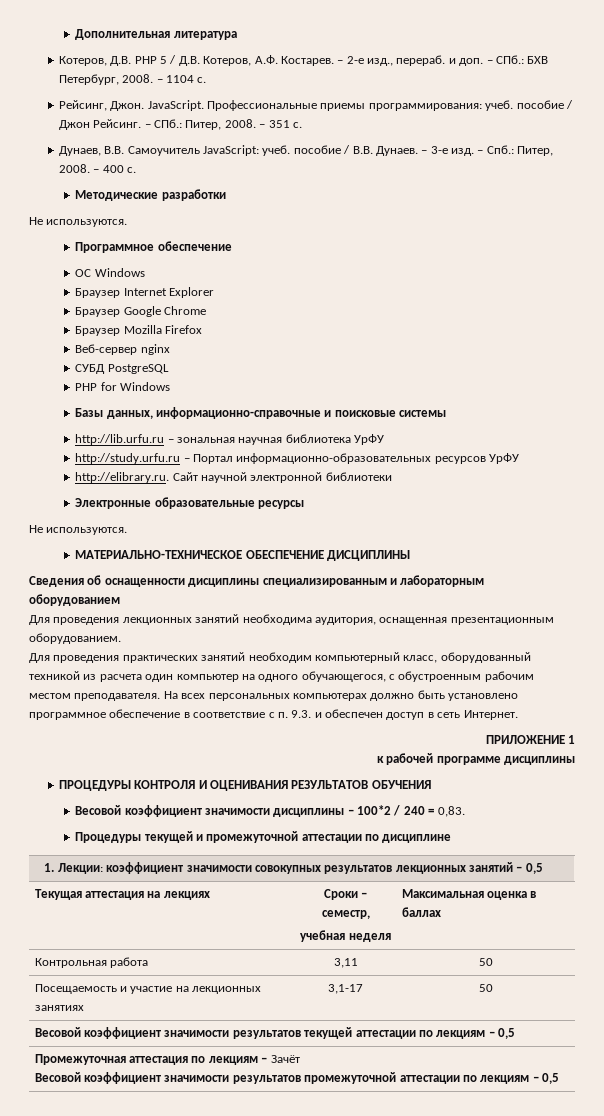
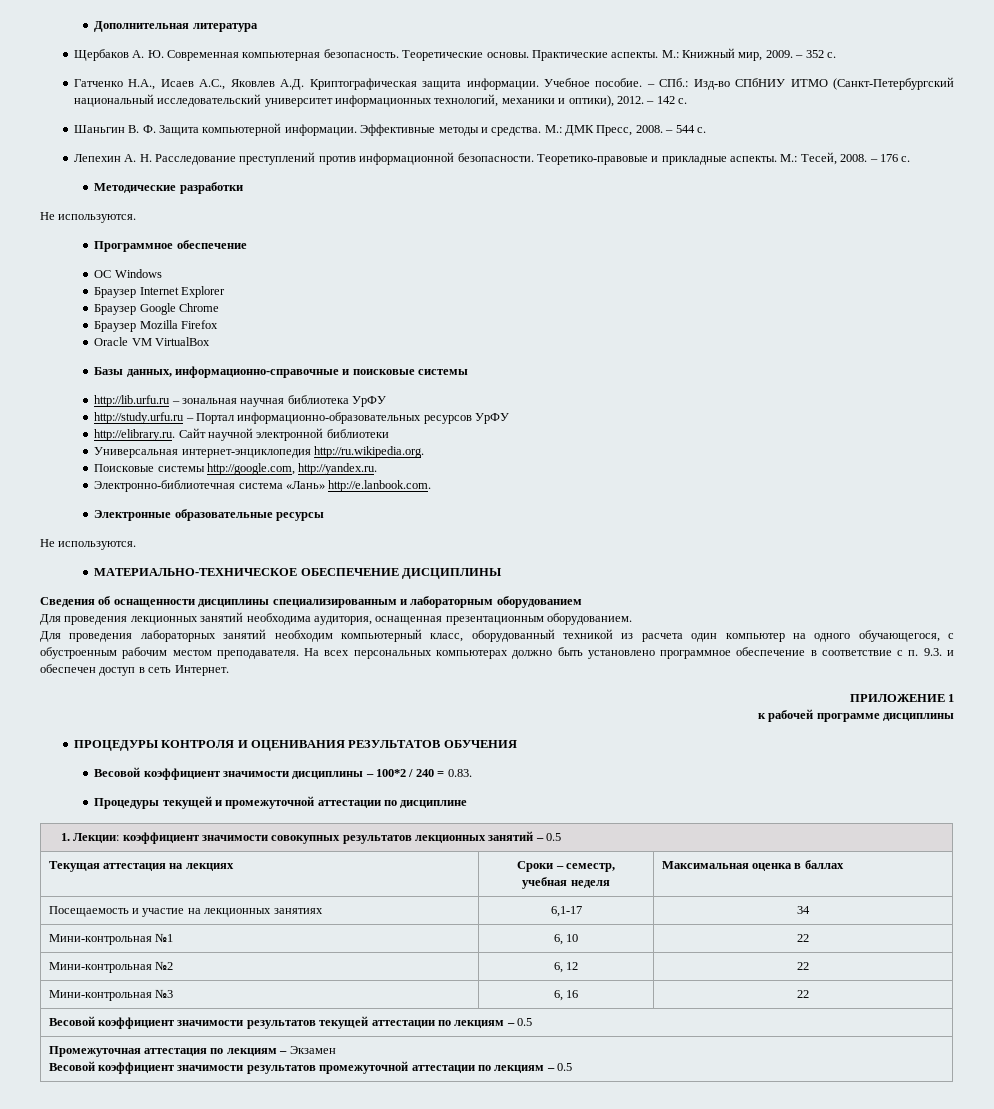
- Котеров, Д.В. PHP 5 / Д.В. Котеров, А.Ф. Костарев. – 2-е изд., перераб. и доп. – СПб.: БХВ Петербург, 2008. – 1104 с.
- Рейсинг, Джон. JavaScript. Профессиональные приемы программирования: учеб. пособие / Джон Рейсинг. – СПб.: Питер, 2008. – 351 с.
- Дунаев, В.В. Самоучитель JavaScript: учеб. пособие / В.В. Дунаев. – 3-е изд. – Спб.: Питер, 2008. – 400 с.
+ Щербаков А. Ю. Современная компьютерная безопасность. Теоретические основы. Практические аспекты. М.: Книжный мир, 2009. – 352 с.
+ Гатченко Н.А., Исаев А.С., Яковлев А.Д. Криптографическая защита информации. Учебное пособие. – СПб.: Изд-во СПбНИУ ИТМО (Санкт-Петербургский национальный исследовательский университет информационных технологий, механики и оптики), 2012. – 142 с.
+ Шаньгин В. Ф. Защита компьютерной информации. Эффективные методы и средства. М.: ДМК Пресс, 2008. – 544 с.
+ Лепехин А. Н. Расследование преступлений против информационной безопасности. Теоретико-правовые и прикладные аспекты. М.: Тесей, 2008. – 176 с.
- Веб-сервер nginx
- СУБД PostgreSQL
- PHP for Windows
+ Oracle VM VirtualBox
+ Универсальная интернет-энциклопедия http://ru.wikipedia.org.
+ Поисковые системы http://google.com, http://yandex.ru.
+ Электронно-библиотечная система «Лань» http://e.lanbook.com.
- Для проведения практических занятий необходим компьютерный класс, оборудованный техникой из расчета один компьютер на одного обучающегося, с обустроенным рабочим местом преподавателя.
+ Для проведения лабораторных занятий необходим компьютерный класс, оборудованный техникой из расчета один компьютер на одного обучающегося, с обустроенным рабочим местом преподавателя.
- Весовой коэффициент значимости дисциплины – 100*2 / 240 = 0,83.
+ Весовой коэффициент значимости дисциплины – 100*2 / 240 = 0.83.
- 1. Лекции: коэффициент значимости совокупных результатов лекционных занятий – 0,5
+ 1. Лекции: коэффициент значимости совокупных результатов лекционных занятий – 0.5
- Контрольная работа | 3,11 | 50
- Посещаемость и участие на лекционных занятиях | 3,1-17 | 50
+ Посещаемость и участие на лекционных занятиях | 6,1-17 | 34
+ Мини-контрольная №1 | 6, 10 | 22
+ Мини-контрольная №2 | 6, 12 | 22
+ Мини-контрольная №3 | 6, 16 | 22
- Весовой коэффициент значимости результатов текущей аттестации по лекциям – 0,5
+ Весовой коэффициент значимости результатов текущей аттестации по лекциям – 0.5
- Промежуточная аттестация по лекциям – Зачёт
- Весовой коэффициент значимости результатов промежуточной аттестации по лекциям – 0,5
+ Промежуточная аттестация по лекциям – Экзамен
+ Весовой коэффициент значимости результатов промежуточной аттестации по лекциям – 0.5

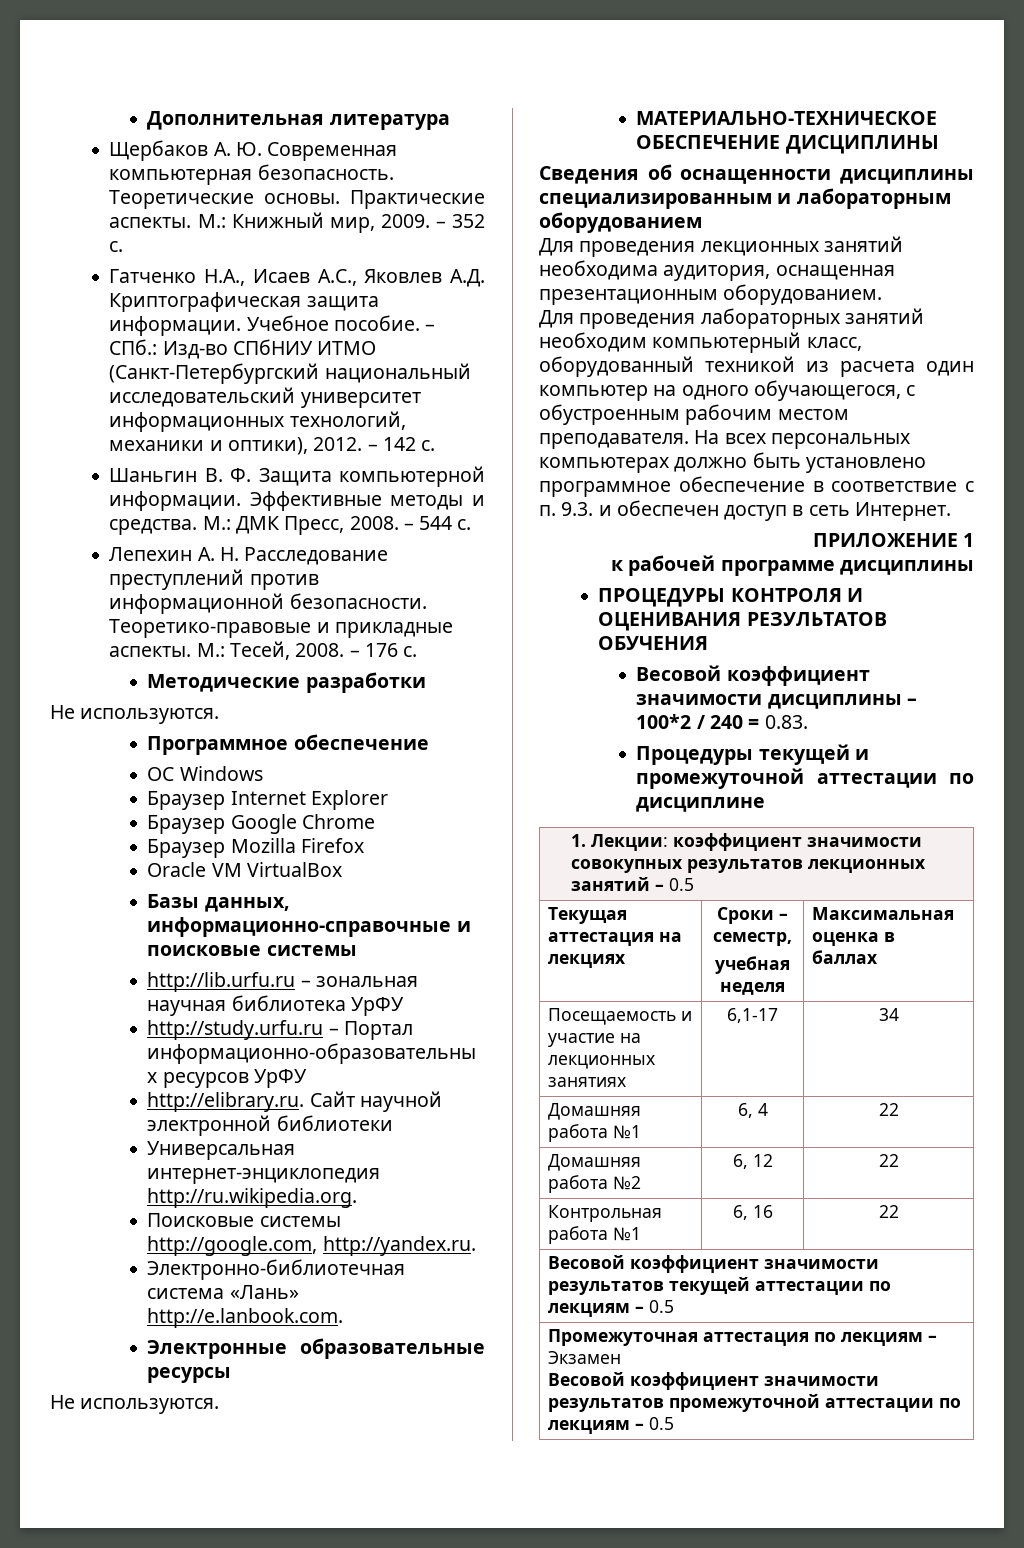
- Мини-контрольная №1 | 6, 10 | 22
- Мини-контрольная №2 | 6, 12 | 22
+ Домашняя работа №1 | 6, 4 | 22
+ Домашняя работа №2 | 6, 12 | 22
- Мини-контрольная №3 | 6, 16 | 22
+ Контрольная работа №1 | 6, 16 | 22

